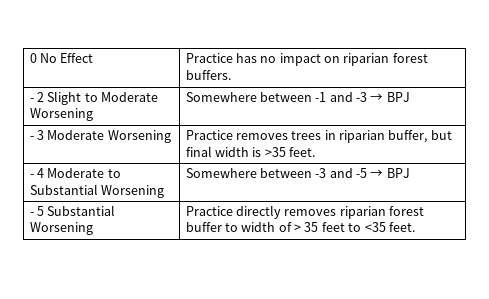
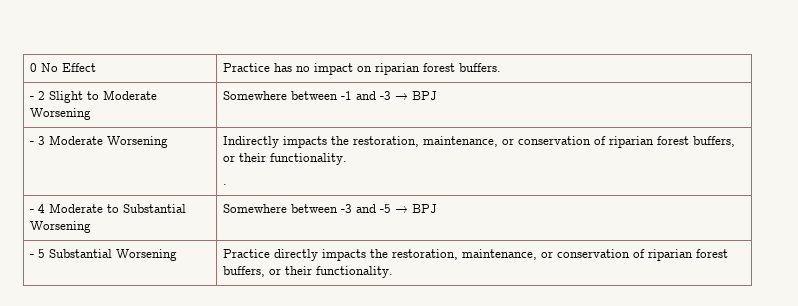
- - 3 Moderate Worsening | Practice removes trees in riparian buffer, but final width is >35 feet.
+ - 3 Moderate Worsening | Indirectly impacts the restoration, maintenance, or conservation of riparian forest buffers, or their functionality.
+ .
- - 5 Substantial Worsening | Practice directly removes riparian forest buffer to width of > 35 feet to <35 feet.
+ - 5 Substantial Worsening | Practice directly impacts the restoration, maintenance, or conservation of riparian forest buffers, or their functionality.

